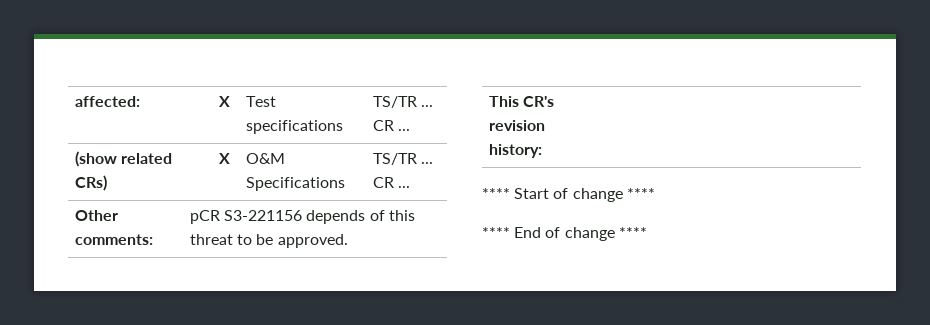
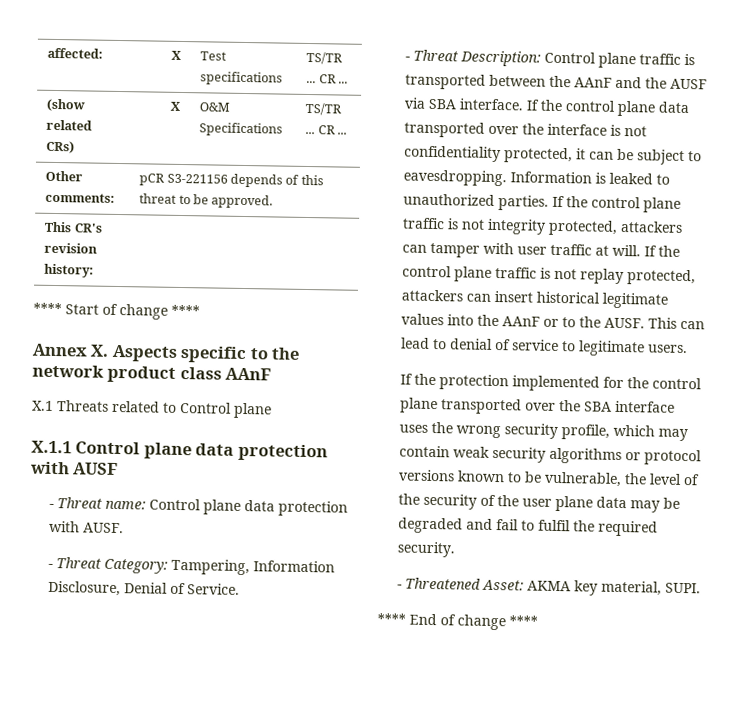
+ Annex X. Aspects specific to the network product class AAnF
+ X.1 Threats related to Control plane
+ X.1.1 Control plane data protection with AUSF
+ - Threat name: Control plane data protection with AUSF.
+ - Threat Category: Tampering, Information Disclosure, Denial of Service.
+ - Threat Description: Control plane traffic is transported between the AAnF and the AUSF via SBA interface. If the control plane data transported over the interface is not confidentiality protected, it can be subject to eavesdropping. Information is leaked to unauthorized parties. If the control plane traffic is not integrity protected, attackers can tamper with user traffic at will. If the control plane traffic is not replay protected, attackers can insert historical legitimate values into the AAnF or to the AUSF. This can lead to denial of service to legitimate users.
+ If the protection implemented for the control plane transported over the SBA interface uses the wrong security profile, which may contain weak security algorithms or protocol versions known to be vulnerable, the level of the security of the user plane data may be degraded and fail to fulfil the required security.
+ - Threatened Asset: AKMA key material, SUPI.

